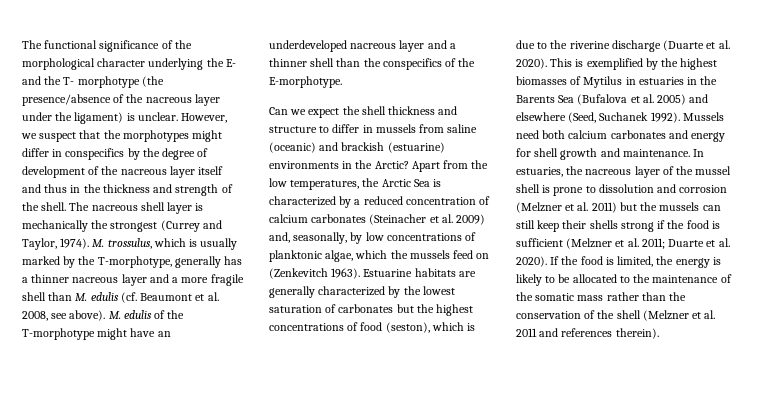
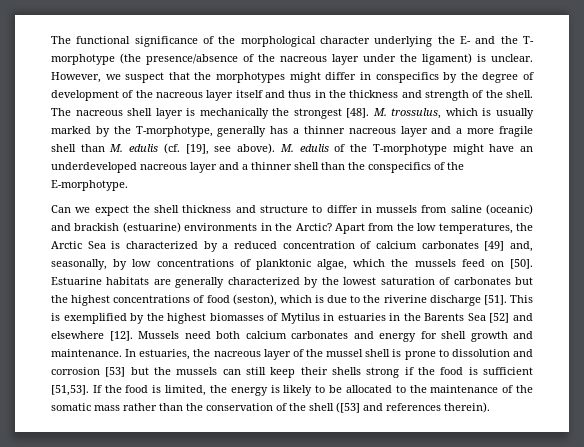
- The nacreous shell layer is mechanically the strongest (Currey and Taylor, 1974).
+ The nacreous shell layer is mechanically the strongest [48].
- M. trossulus, which is usually marked by the T-morphotype, generally has a thinner nacreous layer and a more fragile shell than M. edulis (cf. Beaumont et al. 2008, see above).
+ M. trossulus, which is usually marked by the T-morphotype, generally has a thinner nacreous layer and a more fragile shell than M. edulis (cf. [19], see above).
- Apart from the low temperatures, the Arctic Sea is characterized by a reduced concentration of calcium carbonates (Steinacher et al. 2009) and, seasonally, by low concentrations of planktonic algae, which the mussels feed on (Zenkevitch 1963).
+ Apart from the low temperatures, the Arctic Sea is characterized by a reduced concentration of calcium carbonates [49] and, seasonally, by low concentrations of planktonic algae, which the mussels feed on [50].
- Estuarine habitats are generally characterized by the lowest saturation of carbonates but the highest concentrations of food (seston), which is due to the riverine discharge (Duarte et al. 2020).
+ Estuarine habitats are generally characterized by the lowest saturation of carbonates but the highest concentrations of food (seston), which is due to the riverine discharge [51].
- This is exemplified by the highest biomasses of Mytilus in estuaries in the Barents Sea (Bufalova et al. 2005) and elsewhere (Seed, Suchanek 1992).
+ This is exemplified by the highest biomasses of Mytilus in estuaries in the Barents Sea [52] and elsewhere [12].
- In estuaries, the nacreous layer of the mussel shell is prone to dissolution and corrosion (Melzner et al. 2011) but the mussels can still keep their shells strong if the food is sufficient (Melzner et al. 2011; Duarte et al. 2020).
+ In estuaries, the nacreous layer of the mussel shell is prone to dissolution and corrosion [53] but the mussels can still keep their shells strong if the food is sufficient [51,53].
- If the food is limited, the energy is likely to be allocated to the maintenance of the somatic mass rather than the conservation of the shell (Melzner et al. 2011 and references therein).
+ If the food is limited, the energy is likely to be allocated to the maintenance of the somatic mass rather than the conservation of the shell ([53] and references therein).

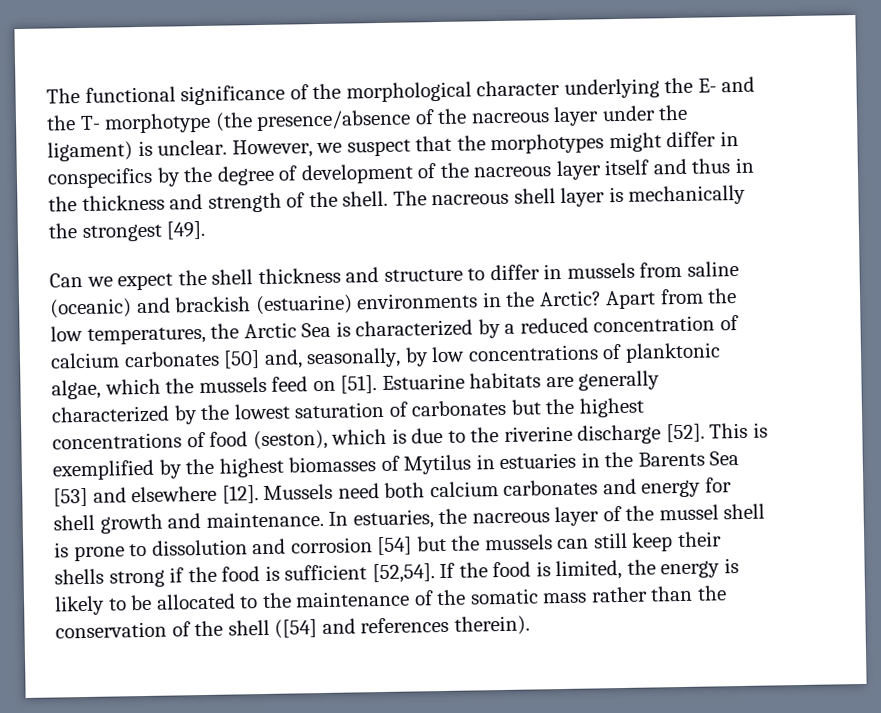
- The nacreous shell layer is mechanically the strongest [48]. M. trossulus, which is usually marked by the T-morphotype, generally has a thinner nacreous layer and a more fragile shell than M. edulis (cf. [19], see above). M. edulis of the T-morphotype might have an underdeveloped nacreous layer and a thinner shell than the conspecifics of the E-morphotype.
+ The nacreous shell layer is mechanically the strongest [49].
- Apart from the low temperatures, the Arctic Sea is characterized by a reduced concentration of calcium carbonates [49] and, seasonally, by low concentrations of planktonic algae, which the mussels feed on [50].
+ Apart from the low temperatures, the Arctic Sea is characterized by a reduced concentration of calcium carbonates [50] and, seasonally, by low concentrations of planktonic algae, which the mussels feed on [51].
- Estuarine habitats are generally characterized by the lowest saturation of carbonates but the highest concentrations of food (seston), which is due to the riverine discharge [51].
+ Estuarine habitats are generally characterized by the lowest saturation of carbonates but the highest concentrations of food (seston), which is due to the riverine discharge [52].
- This is exemplified by the highest biomasses of Mytilus in estuaries in the Barents Sea [52] and elsewhere [12].
+ This is exemplified by the highest biomasses of Mytilus in estuaries in the Barents Sea [53] and elsewhere [12].
- In estuaries, the nacreous layer of the mussel shell is prone to dissolution and corrosion [53] but the mussels can still keep their shells strong if the food is sufficient [51,53].
+ In estuaries, the nacreous layer of the mussel shell is prone to dissolution and corrosion [54] but the mussels can still keep their shells strong if the food is sufficient [52,54].
- If the food is limited, the energy is likely to be allocated to the maintenance of the somatic mass rather than the conservation of the shell ([53] and references therein).
+ If the food is limited, the energy is likely to be allocated to the maintenance of the somatic mass rather than the conservation of the shell ([54] and references therein).

